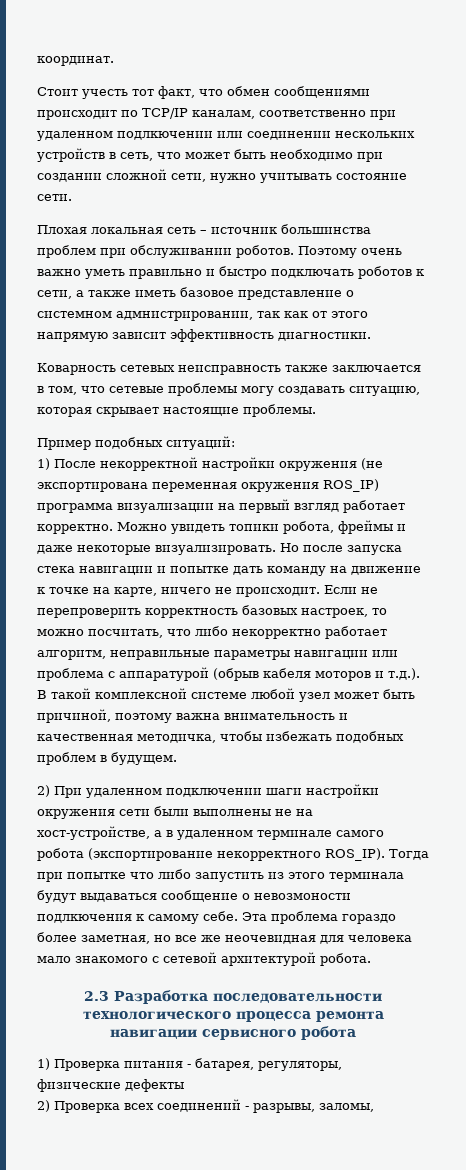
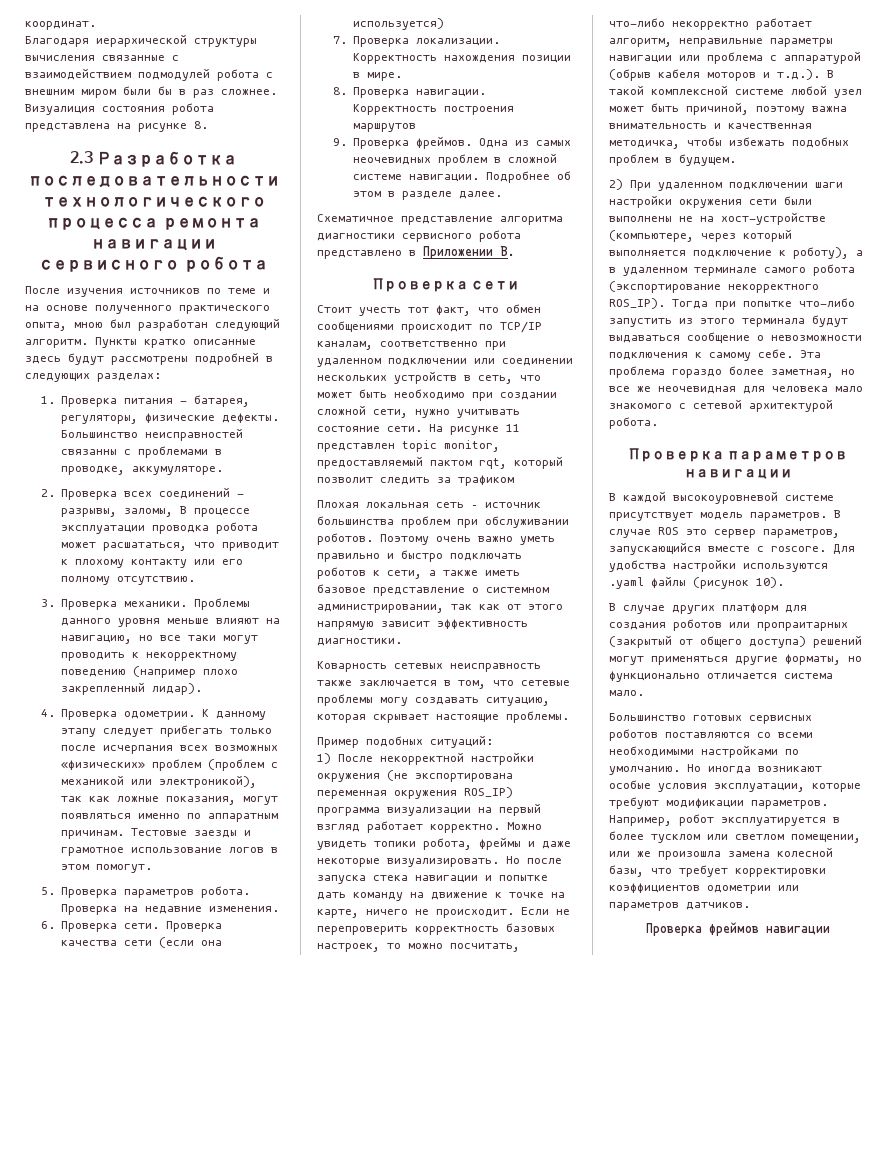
+ Благодаря иерархической структуры вычисления связанные с взаимодействием подмодулей робота с внешним миром были бы в раз сложнее. Визуалиция состояния робота представлена на рисунке 8.
+ 2.3 Разработка последовательности технологического процесса ремонта навигации сервисного робота
+ После изучения источников по теме и на основе полученного практического опыта, мною был разработан следующий алгоритм. Пункты кратко описанные здесь будут рассмотрены подробней в следующих разделах:
+ 1. Проверка питания - батарея, регуляторы, физические дефекты. Большинство неисправностей связанны с проблемами в проводке, аккумуляторе.
+ 2. Проверка всех соединений - разрывы, заломы, В процессе эксплуатации проводка робота может расшататься, что приводит к плохому контакту или его полному отсутствию.
+ 3. Проверка механики. Проблемы данного уровня меньше влияют на навигацию, но все таки могут проводить к некорректному поведению (например плохо закрепленный лидар).
+ 4. Проверка одометрии. К данному этапу следует прибегать только после исчерпания всех возможных «физических» проблем (проблем с механикой или электроникой), так как ложные показания, могут появляться именно по аппаратным причинам. Тестовые заезды и грамотное использование логов в этом помогут.
+ 5. Проверка параметров робота. Проверка на недавние изменения.
+ 6. Проверка сети. Проверка качества сети (если она используется)
+ 7. Проверка локализации. Корректность нахождения позиции в мире.
+ 8. Проверка навигации. Корректность построения маршрутов
+ 9. Проверка фреймов. Одна из самых неочевидных проблем в сложной системе навигации. Подробнее об этом в разделе далее.
+ Схематичное представление алгоритма диагностики сервисного робота представлено в Приложении В.
+ Проверка сети
- Стоит учесть тот факт, что обмен сообщениями происходит по TCP/IP каналам, соответственно при удаленном подлкючении или соединении нескольких устройств в сеть, что может быть необходимо при создании сложной сети, нужно учитывать состояние сети.
+ Стоит учесть тот факт, что обмен сообщениями происходит по TCP/IP каналам, соответственно при удаленном подключении или соединении нескольких устройств в сеть, что может быть необходимо при создании сложной сети, нужно учитывать состояние сети. На рисунке 11 представлен topic monitor, предоставляемый пактом rqt, который позволит следить за трафиком
- Поэтому очень важно уметь правильно и быстро подключать роботов к сети, а также иметь базовое представление о системном адмнистрировании, так как от этого напрямую зависит эффективность диагностики.
+ Поэтому очень важно уметь правильно и быстро подключать роботов к сети, а также иметь базовое представление о системном администрировании, так как от этого напрямую зависит эффективность диагностики.
- Если не перепроверить корректность базовых настроек, то можно посчитать, что либо некорректно работает алгоритм, неправильные параметры навигации или проблема с аппаратурой (обрыв кабеля моторов и т.д.). В такой комплексной системе любой узел может быть причиной, поэтому важна внимательность и качественная методичка, чтобы избежать подобных проблем в будущем.
+ Если не перепроверить корректность базовых настроек, то можно посчитать, что-либо некорректно работает алгоритм, неправильные параметры навигации или проблема с аппаратурой (обрыв кабеля моторов и т.д.). В такой комплексной системе любой узел может быть причиной, поэтому важна внимательность и качественная методичка, чтобы избежать подобных проблем в будущем.
- 2) При удаленном подключении шаги настройки окружения сети были выполнены не на хост-устройстве, а в удаленном терминале самого робота (экспортирование некорректного ROS_IP).
+ 2) При удаленном подключении шаги настройки окружения сети были выполнены не на хост-устройстве (компьютере, через который выполняется подключение к роботу), а в удаленном терминале самого робота (экспортирование некорректного ROS_IP).
- Тогда при попытке что либо запустить из этого терминала будут выдаваться сообщение о невозмоности подлкючения к самому себе.
+ Тогда при попытке что-либо запустить из этого терминала будут выдаваться сообщение о невозможности подключения к самому себе.
- 2.3 Разработка последовательности технологического процесса ремонта навигации сервисного робота
- 1) Проверка питания - батарея, регуляторы, физические дефекты
- 2) Проверка всех соединений - разрывы, заломы,
+ Проверка параметров навигации
+ В каждой высокоуровневой системе присутствует модель параметров. В случае ROS это сервер параметров, запускающийся вместе с roscore. Для удобства настройки используются .yaml файлы (рисунок 10).
+ В случае других платформ для создания роботов или пропраитарных (закрытый от общего доступа) решений могут применяться другие форматы, но функционально отличается система мало.
+ Большинство готовых сервисных роботов поставляются со всеми необходимыми настройками по умолчанию. Но иногда возникают особые условия эксплуатации, которые требуют модификации параметров. Например, робот эксплуатируется в более тусклом или светлом помещении, или же произошла замена колесной базы, что требует корректировки коэффициентов одометрии или параметров датчиков.
+ Проверка фреймов навигации

